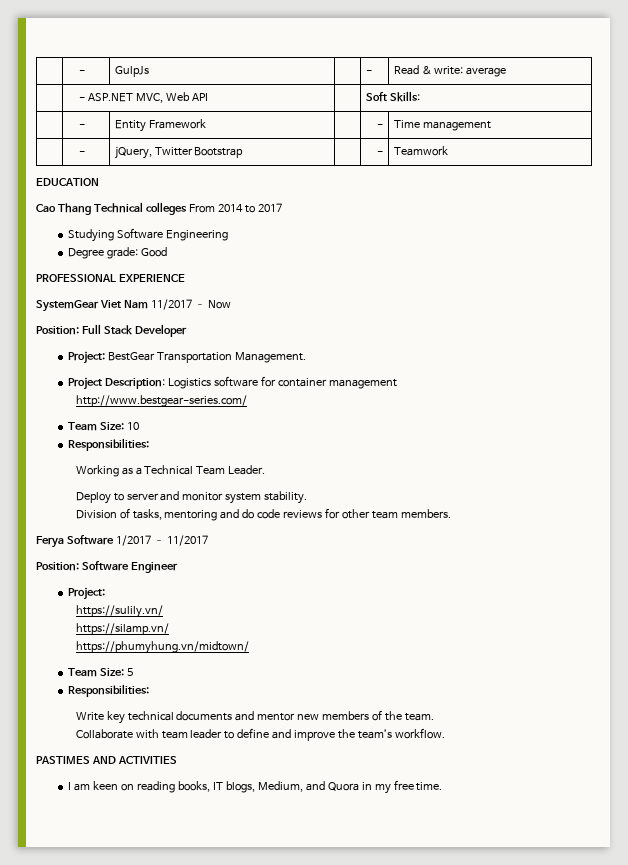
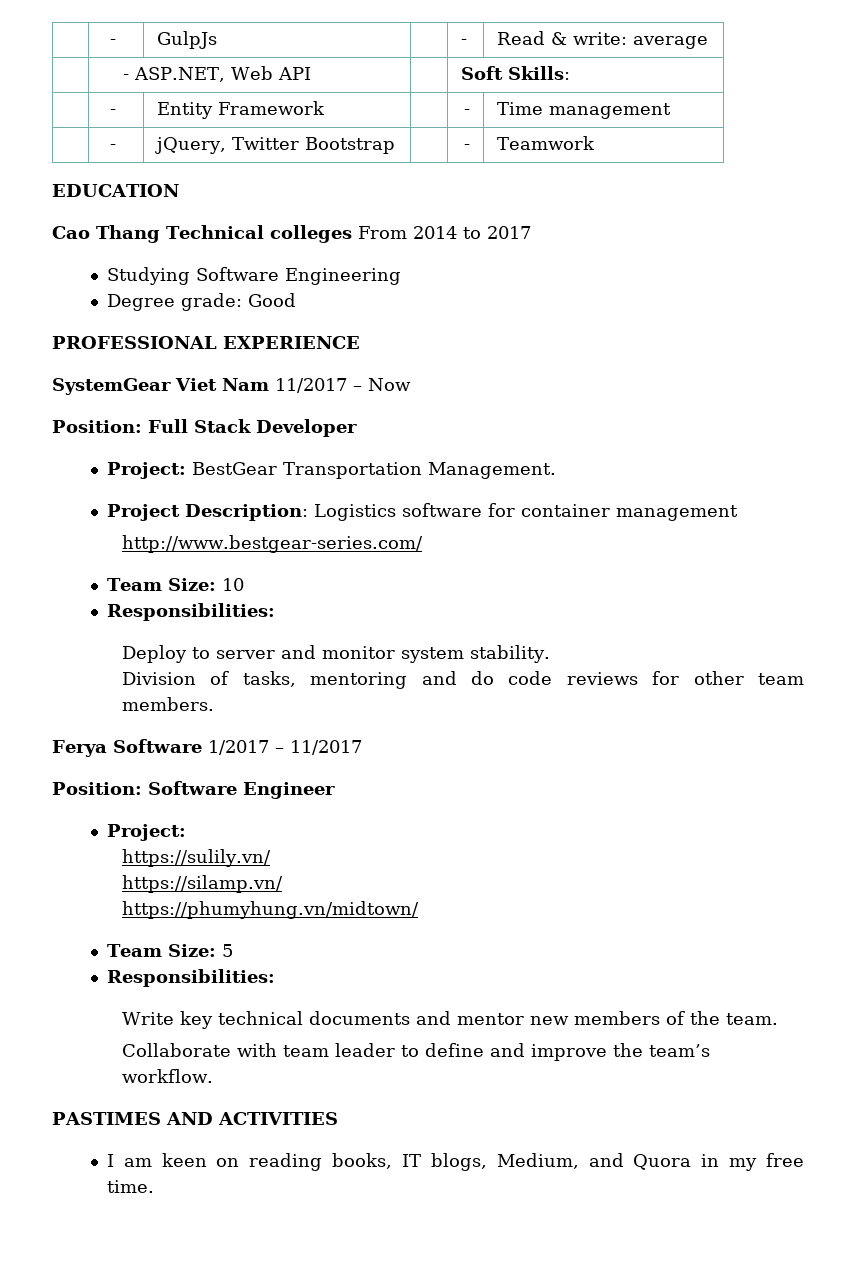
- | - ASP.NET MVC, Web API | | Soft Skills:
+ | - ASP.NET, Web API | | Soft Skills:
- Working as a Technical Team Leader.

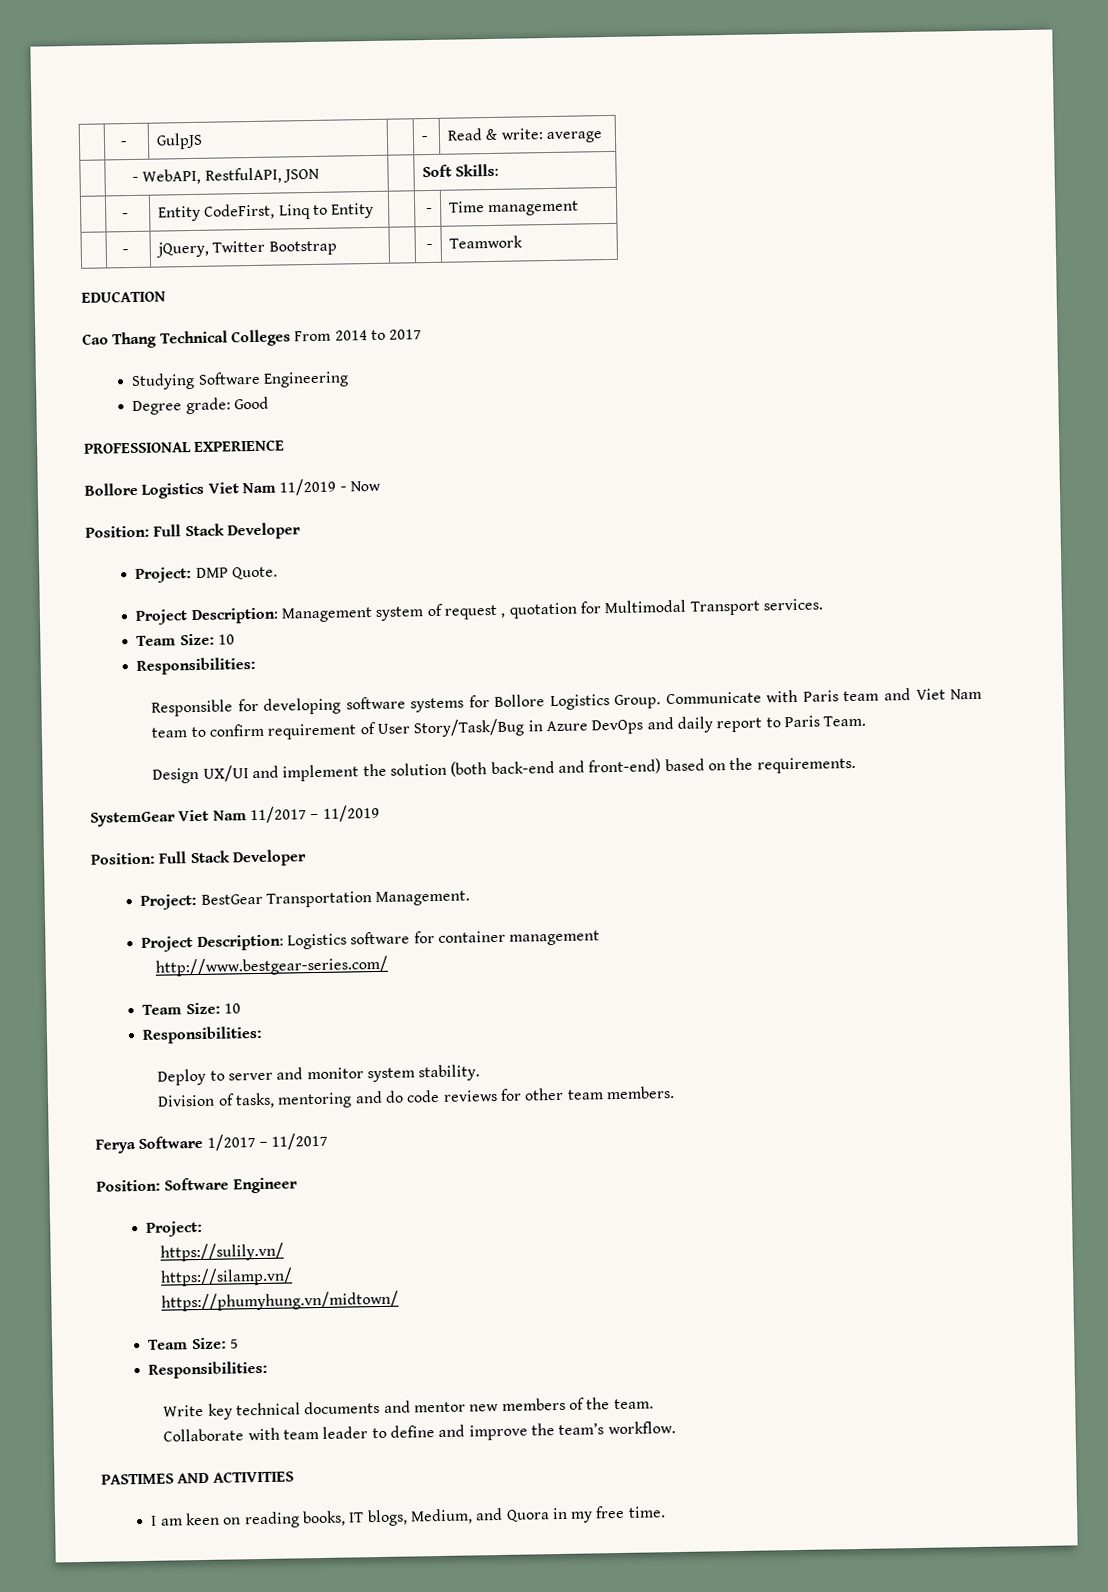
- | - | GulpJs | | - | Read & write: average
+ | - | GulpJS | | - | Read & write: average
- | - ASP.NET, Web API | | Soft Skills:
+ | - WebAPI, RestfulAPI, JSON | | Soft Skills:
- | - | Entity Framework | | - | Time management
+ | - | Entity CodeFirst, Linq to Entity | | - | Time management
- Cao Thang Technical colleges From 2014 to 2017
+ Cao Thang Technical Colleges From 2014 to 2017
+ Bollore Logistics Viet Nam 11/2019 - Now
+ Position: Full Stack Developer
+ Project: DMP Quote.
+ Project Description: Management system of request , quotation for Multimodal Transport services.
+ Team Size: 10
+ Responsibilities:
+ Responsible for developing software systems for Bollore Logistics Group. Communicate with Paris team and Viet Nam team to confirm requirement of User Story/Task/Bug in Azure DevOps and daily report to Paris Team.
+ Design UX/UI and implement the solution (both back-end and front-end) based on the requirements.
- SystemGear Viet Nam 11/2017 – Now
+ SystemGear Viet Nam 11/2017 – 11/2019

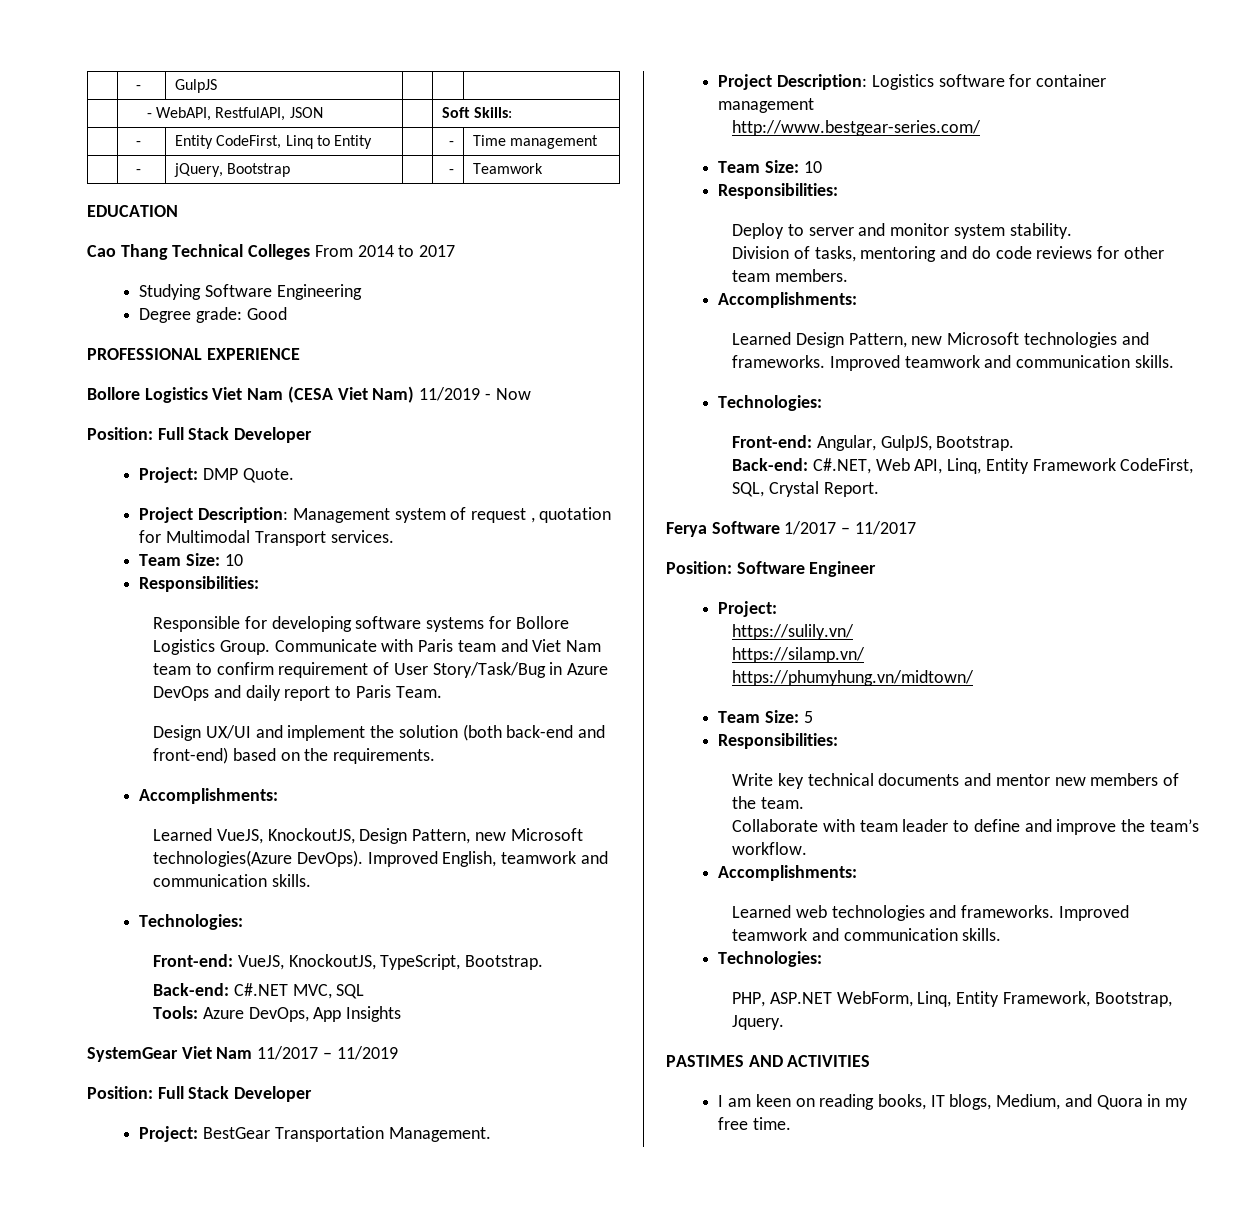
- | - | GulpJS | | - | Read & write: average
+ | - | GulpJS | | |
- | - | jQuery, Twitter Bootstrap | | - | Teamwork
+ | - | jQuery, Bootstrap | | - | Teamwork
- Bollore Logistics Viet Nam 11/2019 - Now
+ Bollore Logistics Viet Nam (CESA Viet Nam) 11/2019 - Now
  Design UX/UI and implement the solution (both back-end and front-end) based on the requirements.
+ Accomplishments:
+ Learned VueJS, KnockoutJS, Design Pattern, new Microsoft technologies(Azure DevOps). Improved English, teamwork and communication skills.
+ Technologies:
+ Front-end: VueJS, KnockoutJS, TypeScript, Bootstrap.
+ Back-end: C#.NET MVC, SQL
+ Tools: Azure DevOps, App Insights
  Division of tasks, mentoring and do code reviews for other team members.
+ Accomplishments:
+ Learned Design Pattern, new Microsoft technologies and frameworks. Improved teamwork and communication skills.
+ Technologies:
+ Front-end: Angular, GulpJS, Bootstrap.
+ Back-end: C#.NET, Web API, Linq, Entity Framework CodeFirst, SQL, Crystal Report.
  Collaborate with team leader to define and improve the team’s workflow.
+ Accomplishments:
+ Learned web technologies and frameworks. Improved teamwork and communication skills.
+ Technologies:
+ PHP, ASP.NET WebForm, Linq, Entity Framework, Bootstrap, Jquery.

